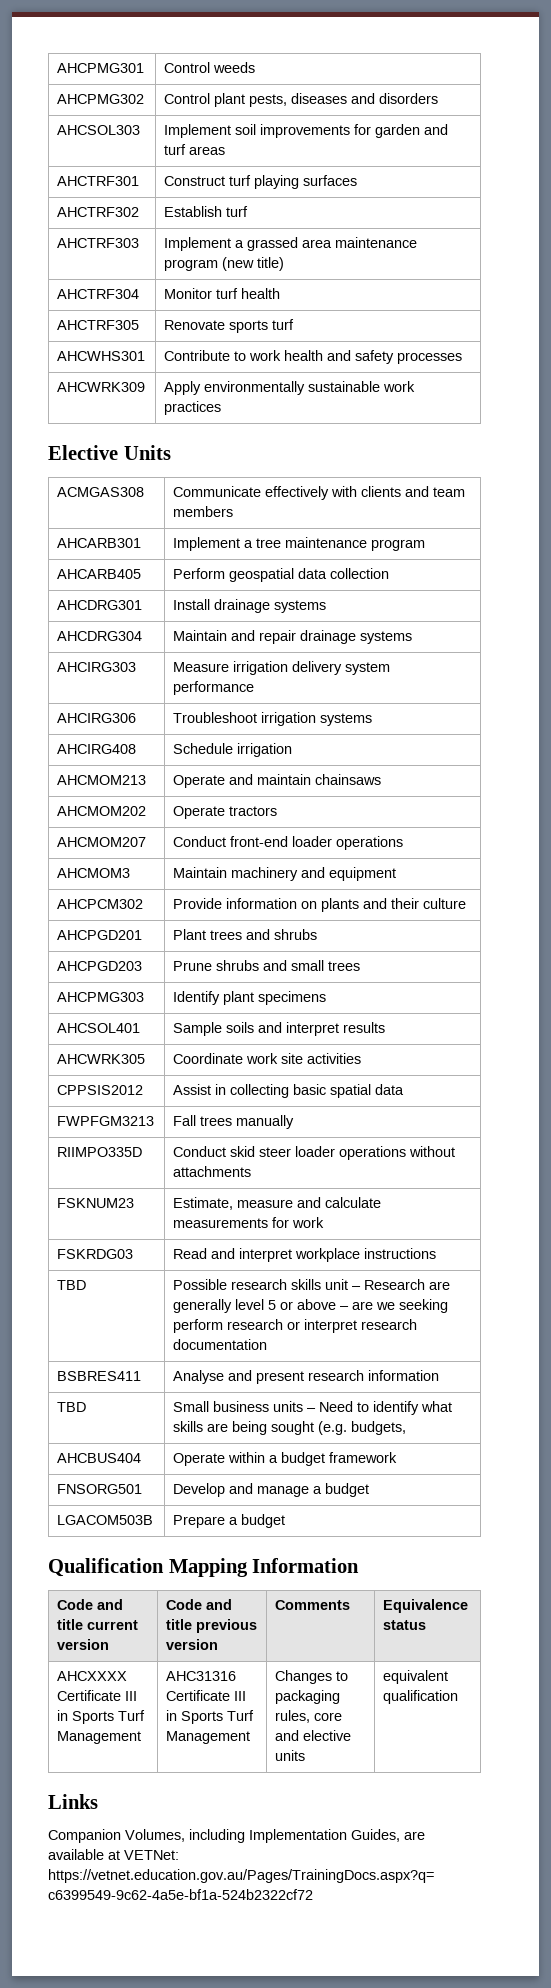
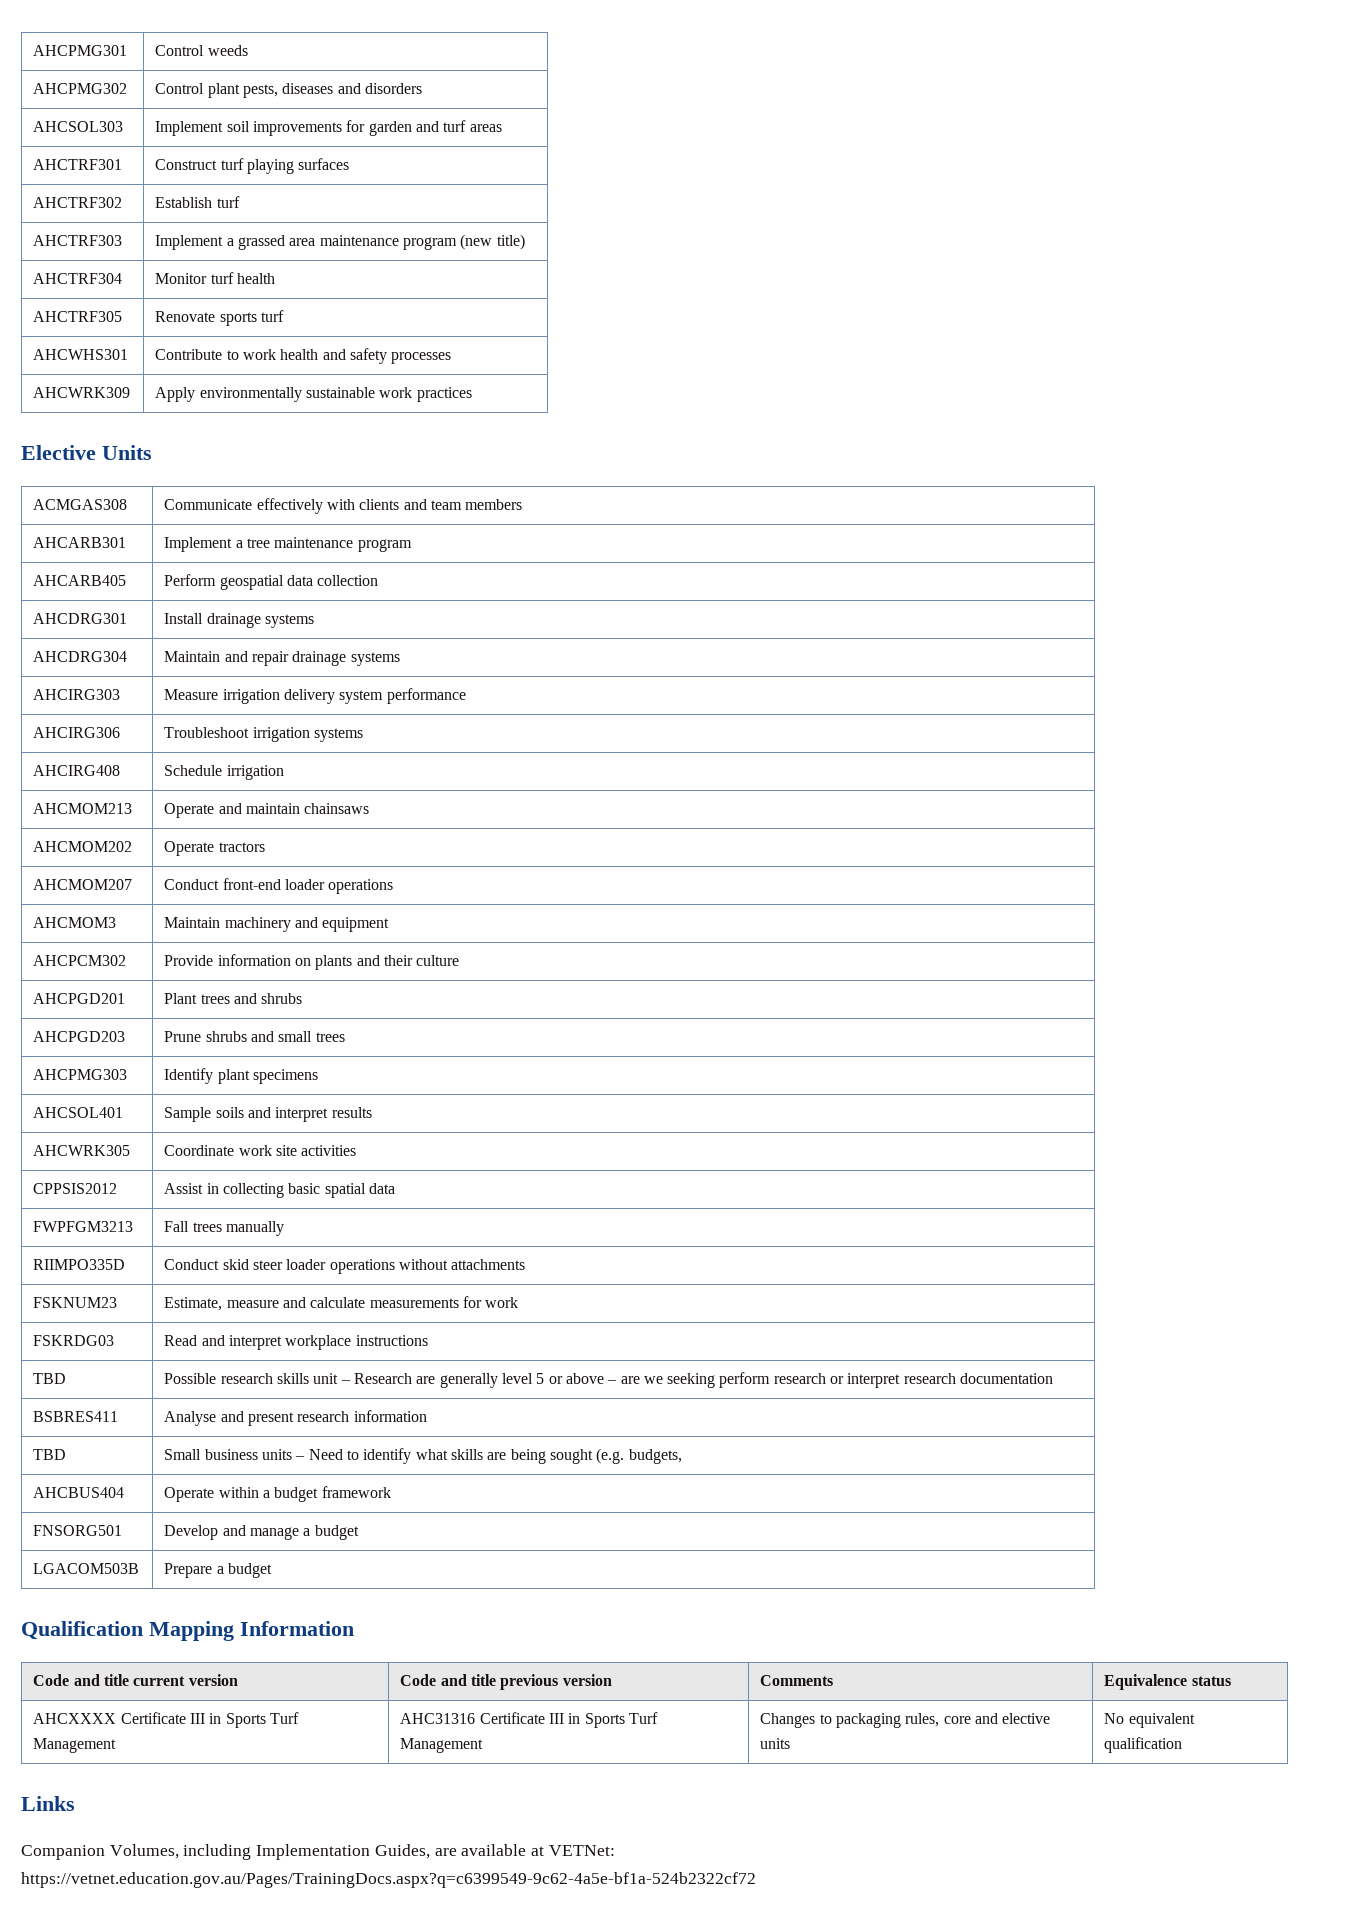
- AHCXXXX Certificate III in Sports Turf Management | AHC31316 Certificate III in Sports Turf Management | Changes to packaging rules, core and elective units | equivalent qualification
+ AHCXXXX Certificate III in Sports Turf Management | AHC31316 Certificate III in Sports Turf Management | Changes to packaging rules, core and elective units | No equivalent qualification

